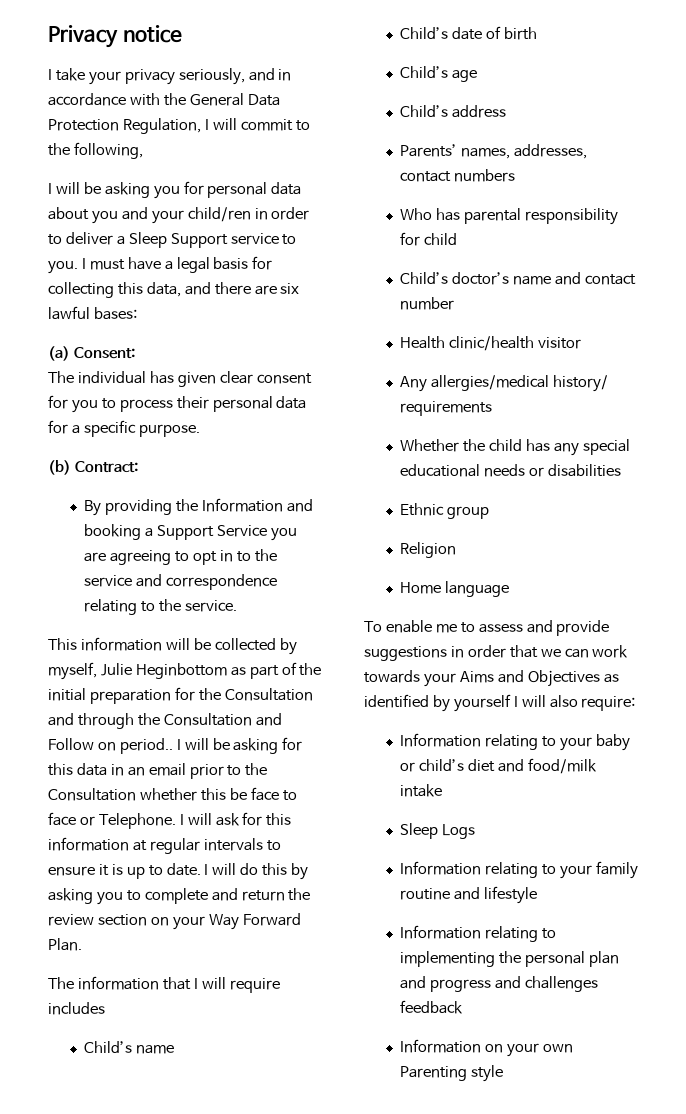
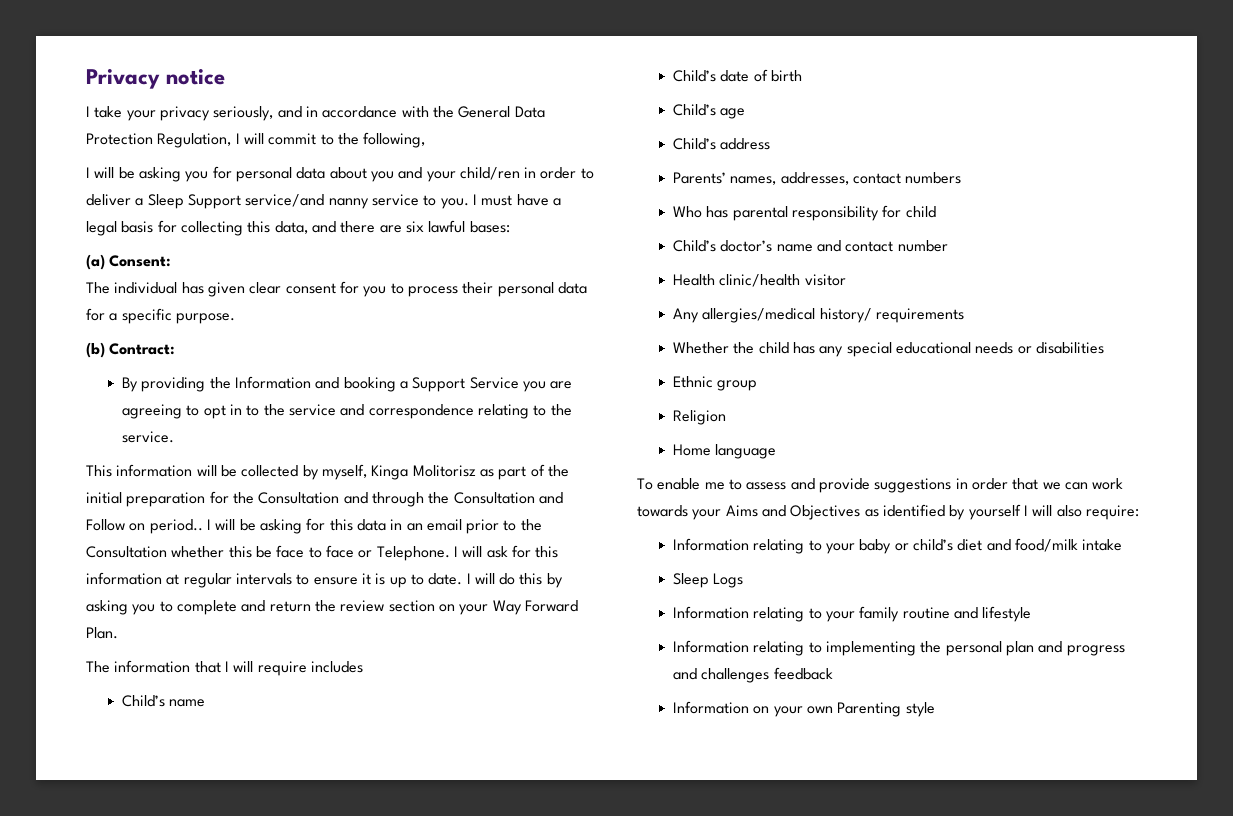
- I will be asking you for personal data about you and your child/ren in order to deliver a Sleep Support service to you.
+ I will be asking you for personal data about you and your child/ren in order to deliver a Sleep Support service/and nanny service to you.
- This information will be collected by myself, Julie Heginbottom as part of the initial preparation for the Consultation and through the Consultation and Follow on period..
+ This information will be collected by myself, Kinga Molitorisz as part of the initial preparation for the Consultation and through the Consultation and Follow on period..

